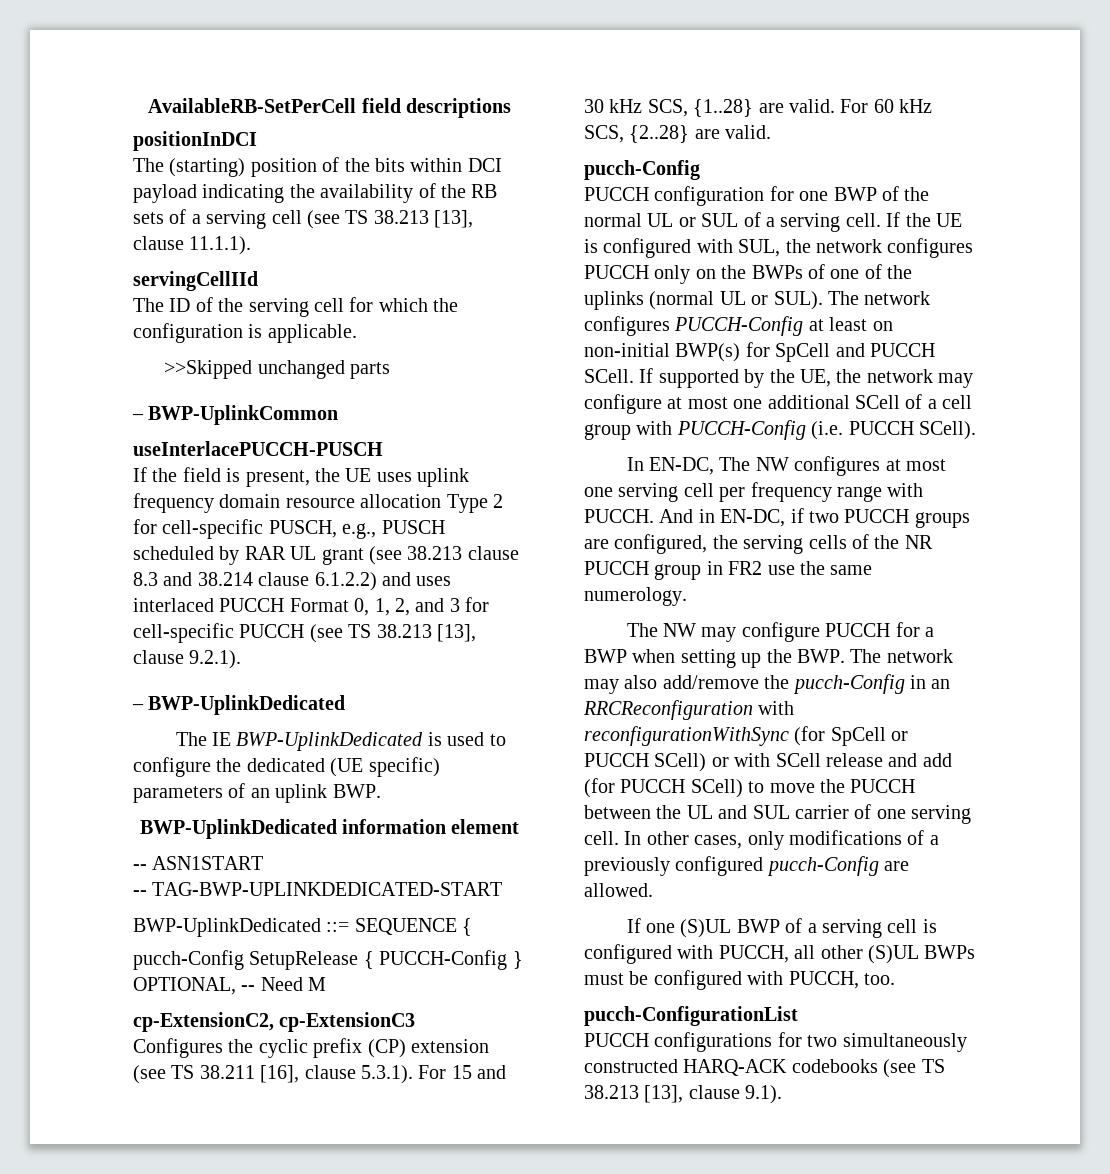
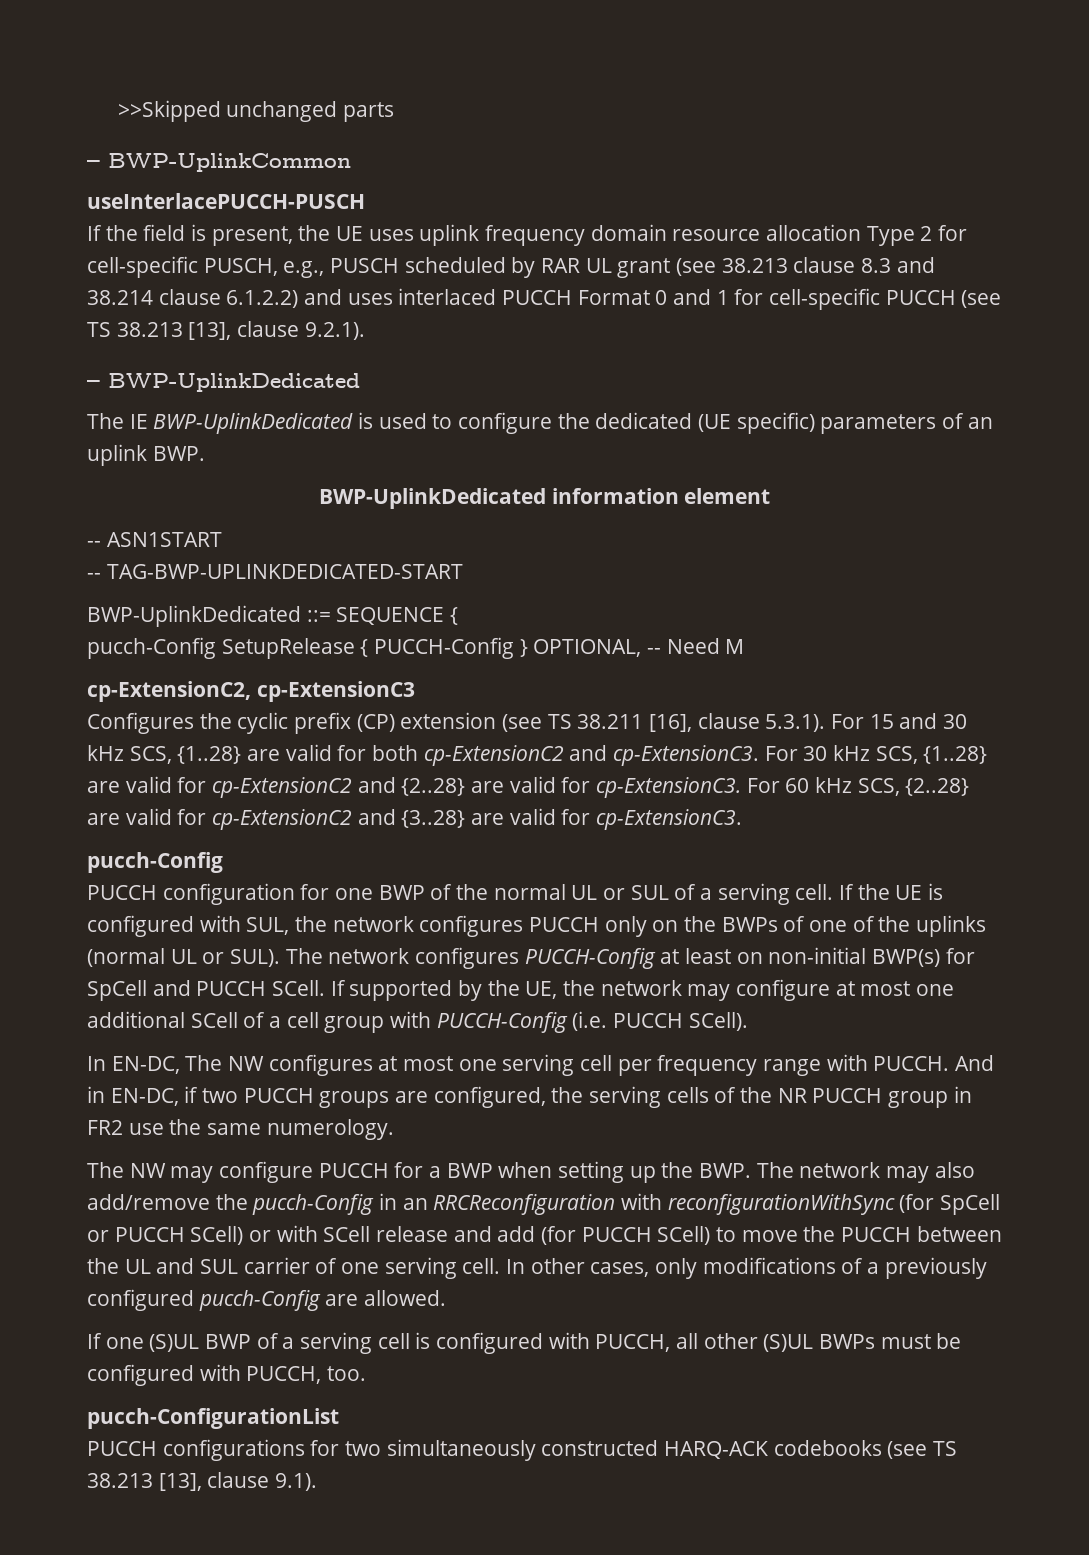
- AvailableRB-SetPerCell field descriptions
- positionInDCI
- The (starting) position of the bits within DCI payload indicating the availability of the RB sets of a serving cell (see TS 38.213 [13], clause 11.1.1).
- servingCellIId
- The ID of the serving cell for which the configuration is applicable.
- If the field is present, the UE uses uplink frequency domain resource allocation Type 2 for cell-specific PUSCH, e.g., PUSCH scheduled by RAR UL grant (see 38.213 clause 8.3 and 38.214 clause 6.1.2.2) and uses interlaced PUCCH Format 0, 1, 2, and 3 for cell-specific PUCCH (see TS 38.213 [13], clause 9.2.1).
+ If the field is present, the UE uses uplink frequency domain resource allocation Type 2 for cell-specific PUSCH, e.g., PUSCH scheduled by RAR UL grant (see 38.213 clause 8.3 and 38.214 clause 6.1.2.2) and uses interlaced PUCCH Format 0 and 1 for cell-specific PUCCH (see TS 38.213 [13], clause 9.2.1).
- Configures the cyclic prefix (CP) extension (see TS 38.211 [16], clause 5.3.1). For 15 and 30 kHz SCS, {1..28} are valid.
+ Configures the cyclic prefix (CP) extension (see TS 38.211 [16], clause 5.3.1). For 15 and 30 kHz SCS, {1..28} are valid for both cp-ExtensionC2 and cp-ExtensionC3. For 30 kHz SCS, {1..28} are valid for cp-ExtensionC2 and {2..28} are valid for cp-ExtensionC3.
- For 60 kHz SCS, {2..28} are valid.
+ For 60 kHz SCS, {2..28} are valid for cp-ExtensionC2 and {3..28} are valid for cp-ExtensionC3.

